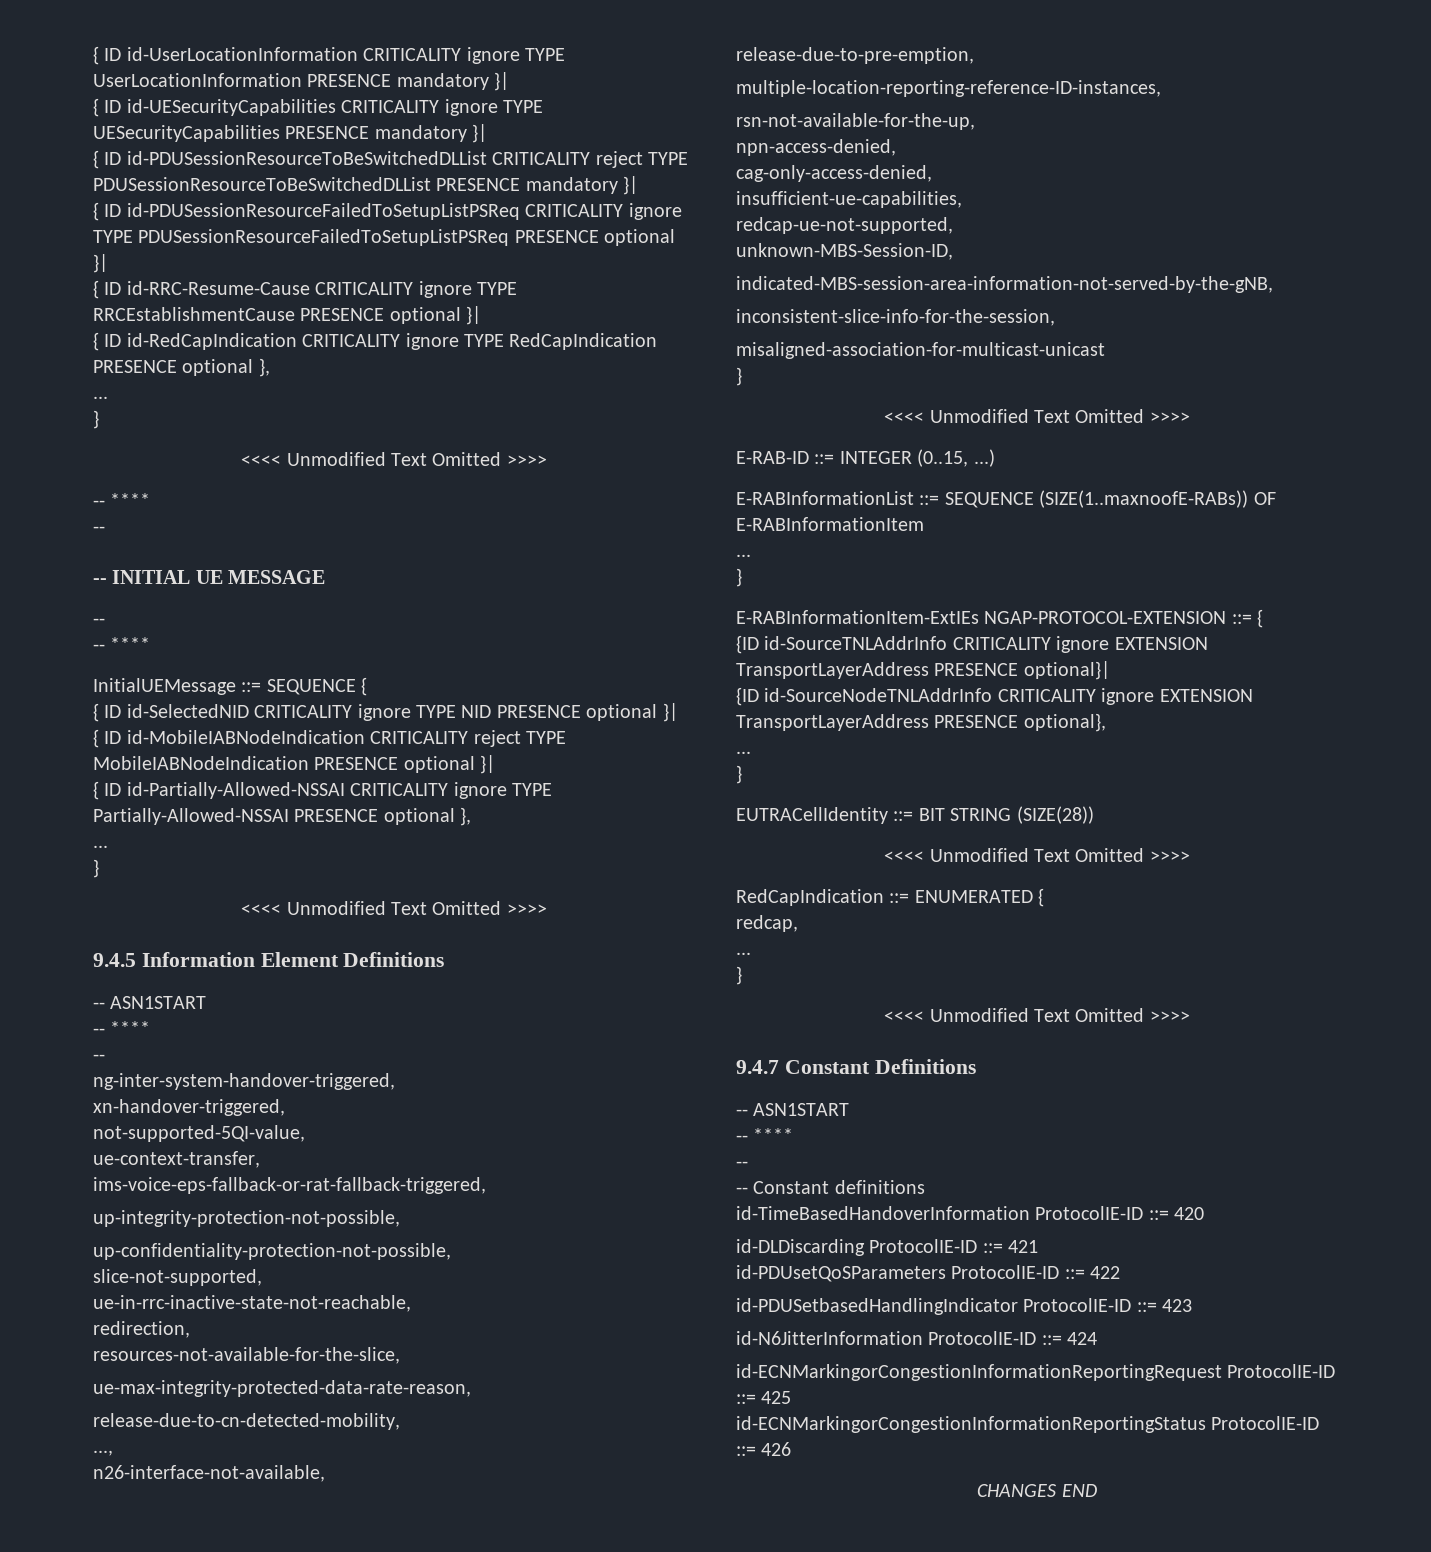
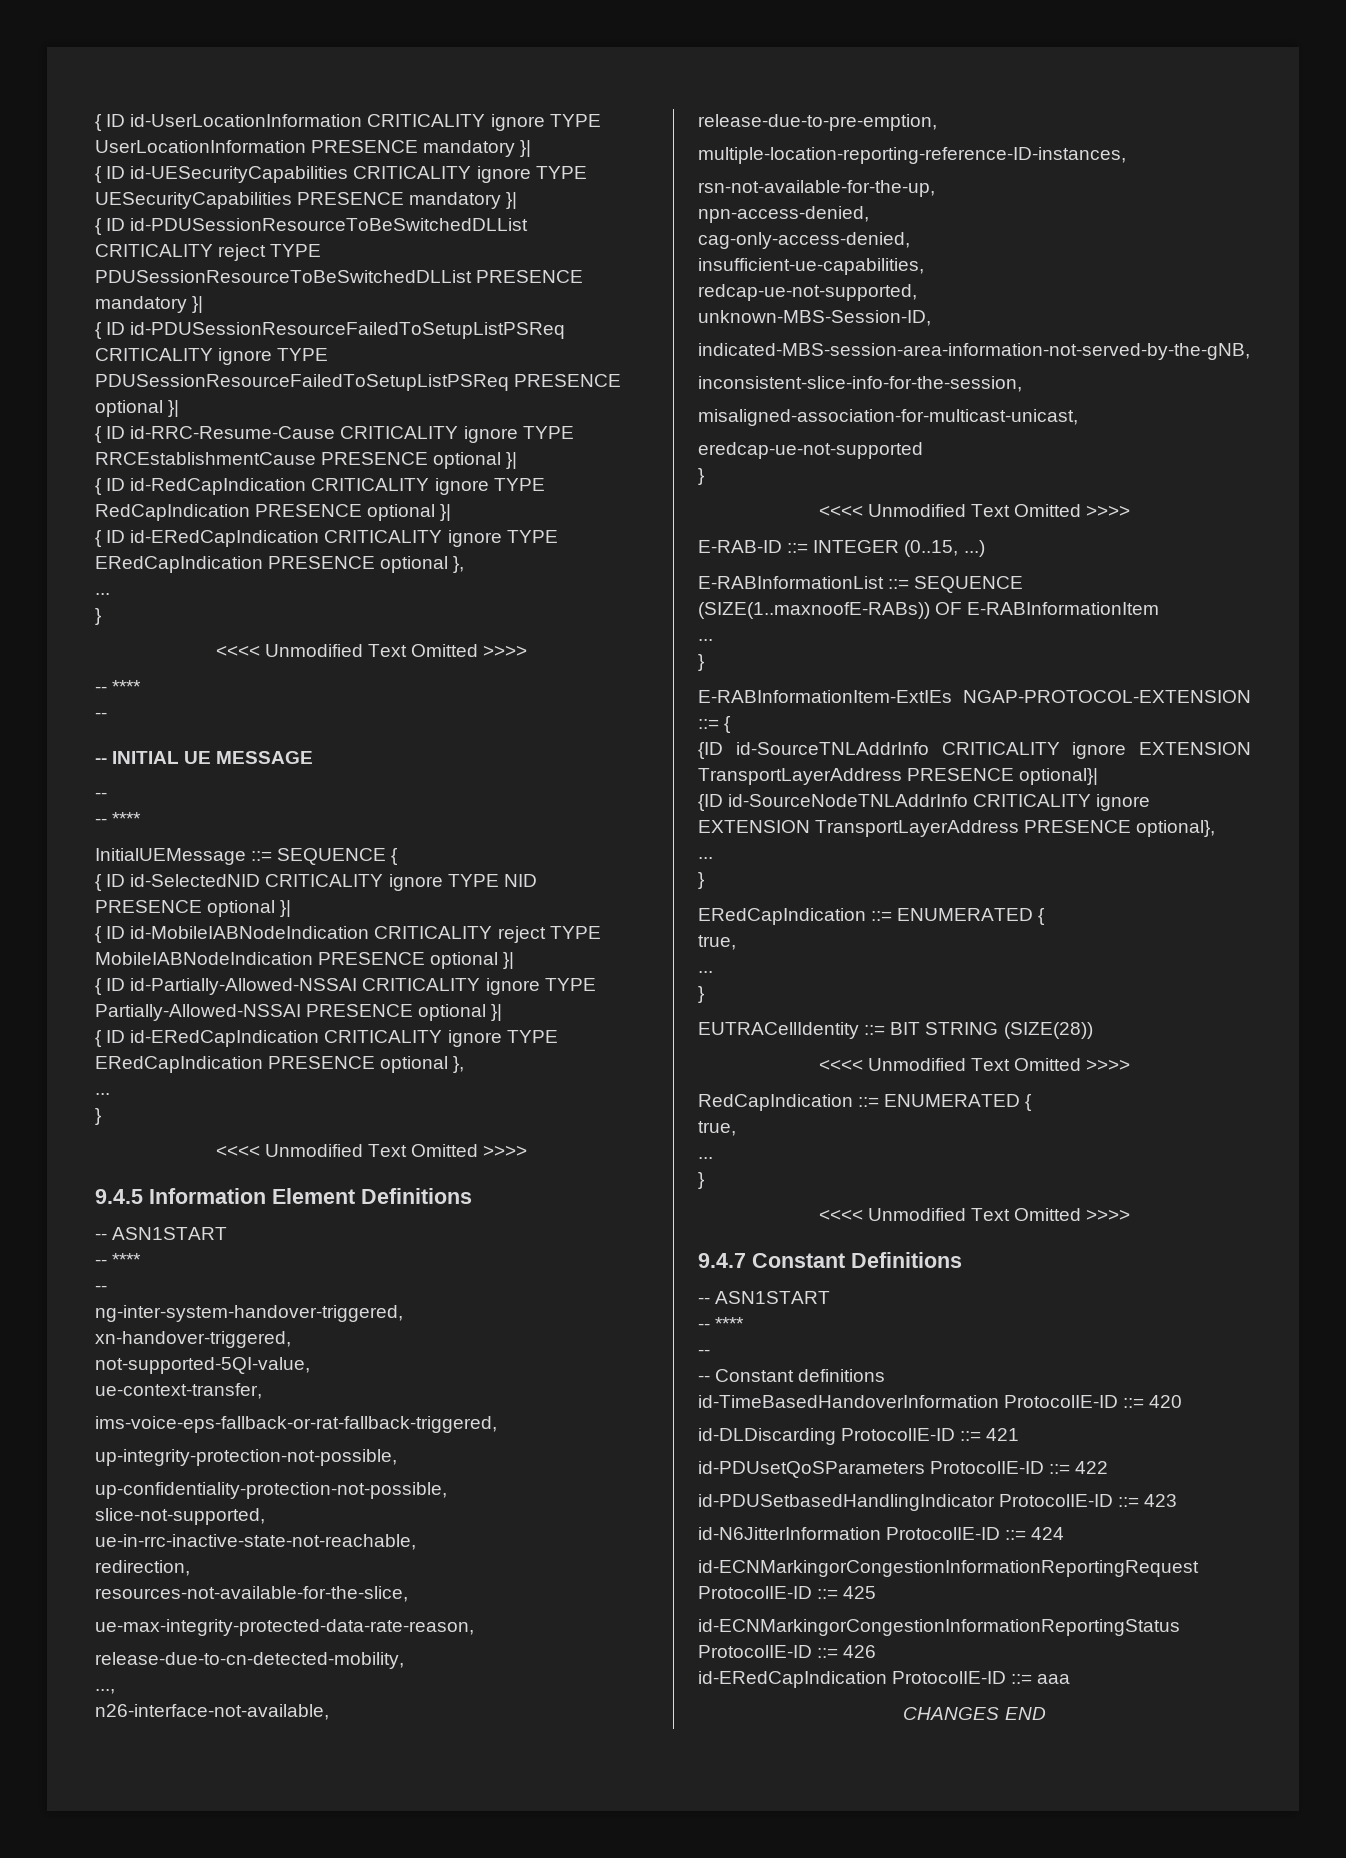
- { ID id-RedCapIndication CRITICALITY ignore TYPE RedCapIndication PRESENCE optional },
+ { ID id-RedCapIndication CRITICALITY ignore TYPE RedCapIndication PRESENCE optional }|
+ { ID id-ERedCapIndication CRITICALITY ignore TYPE ERedCapIndication PRESENCE optional },
- { ID id-Partially-Allowed-NSSAI CRITICALITY ignore TYPE Partially-Allowed-NSSAI PRESENCE optional },
+ { ID id-Partially-Allowed-NSSAI CRITICALITY ignore TYPE Partially-Allowed-NSSAI PRESENCE optional }|
+ { ID id-ERedCapIndication CRITICALITY ignore TYPE ERedCapIndication PRESENCE optional },
- misaligned-association-for-multicast-unicast
+ misaligned-association-for-multicast-unicast,
+ eredcap-ue-not-supported
+ ERedCapIndication ::= ENUMERATED {
+ true,
+ ...
+ }
  RedCapIndication ::= ENUMERATED {
- redcap,
+ true,
+ id-ERedCapIndication ProtocolIE-ID ::= aaa

